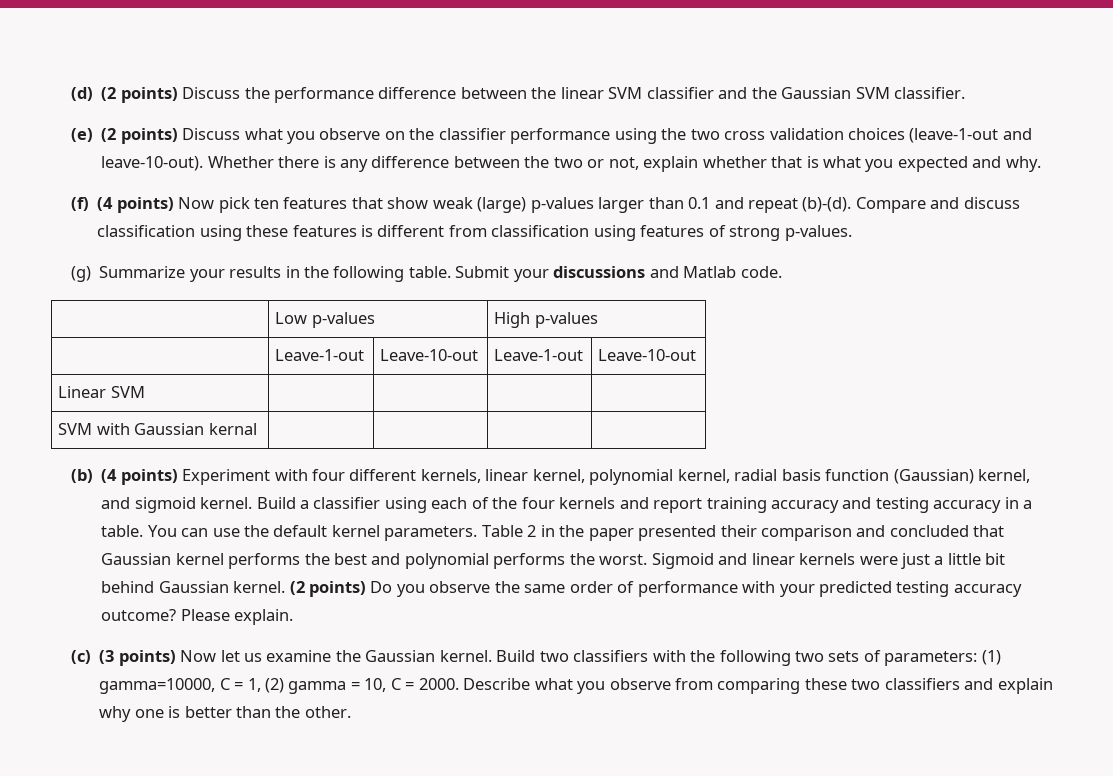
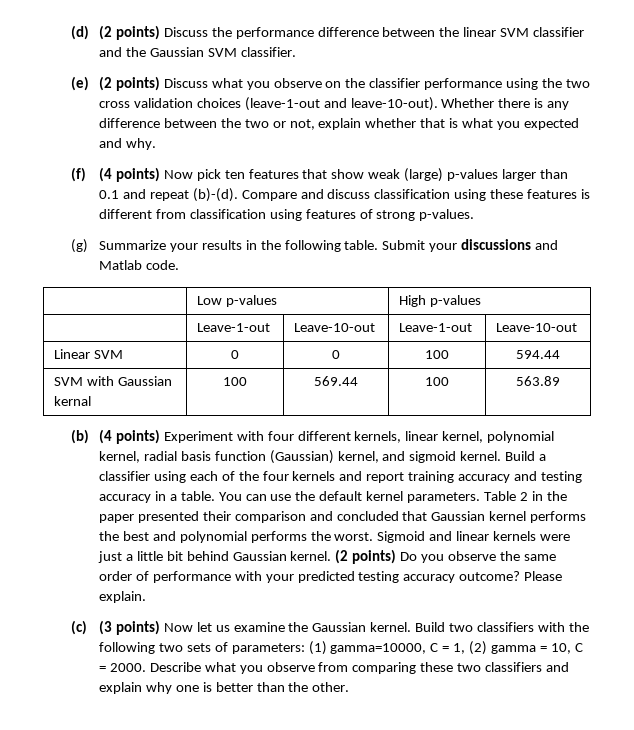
- Linear SVM | | | |
+ Linear SVM | 0 | 0 | 100 | 594.44
- SVM with Gaussian kernal | | | |
+ SVM with Gaussian kernal | 100 | 569.44 | 100 | 563.89

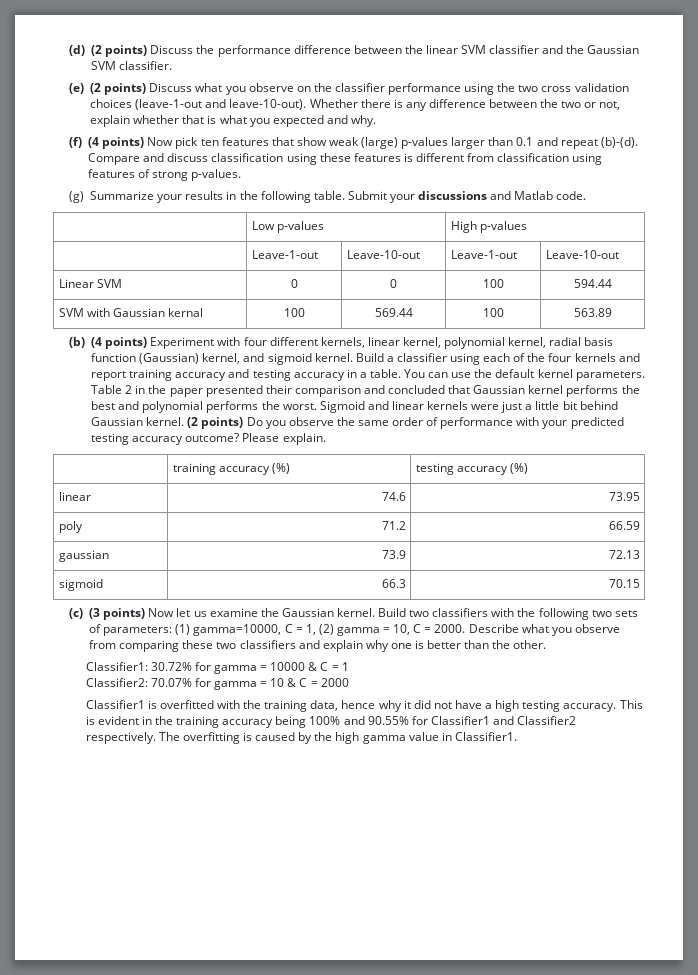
+ | training accuracy (%) | testing accuracy (%)
+ linear | 74.6 | 73.95
+ poly | 71.2 | 66.59
+ gaussian | 73.9 | 72.13
+ sigmoid | 66.3 | 70.15
+ Classifier1: 30.72% for gamma = 10000 & C = 1
+ Classifier2: 70.07% for gamma = 10 & C = 2000
+ Classifier1 is overfitted with the training data, hence why it did not have a high testing accuracy. This is evident in the training accuracy being 100% and 90.55% for Classifier1 and Classifier2 respectively. The overfitting is caused by the high gamma value in Classifier1.

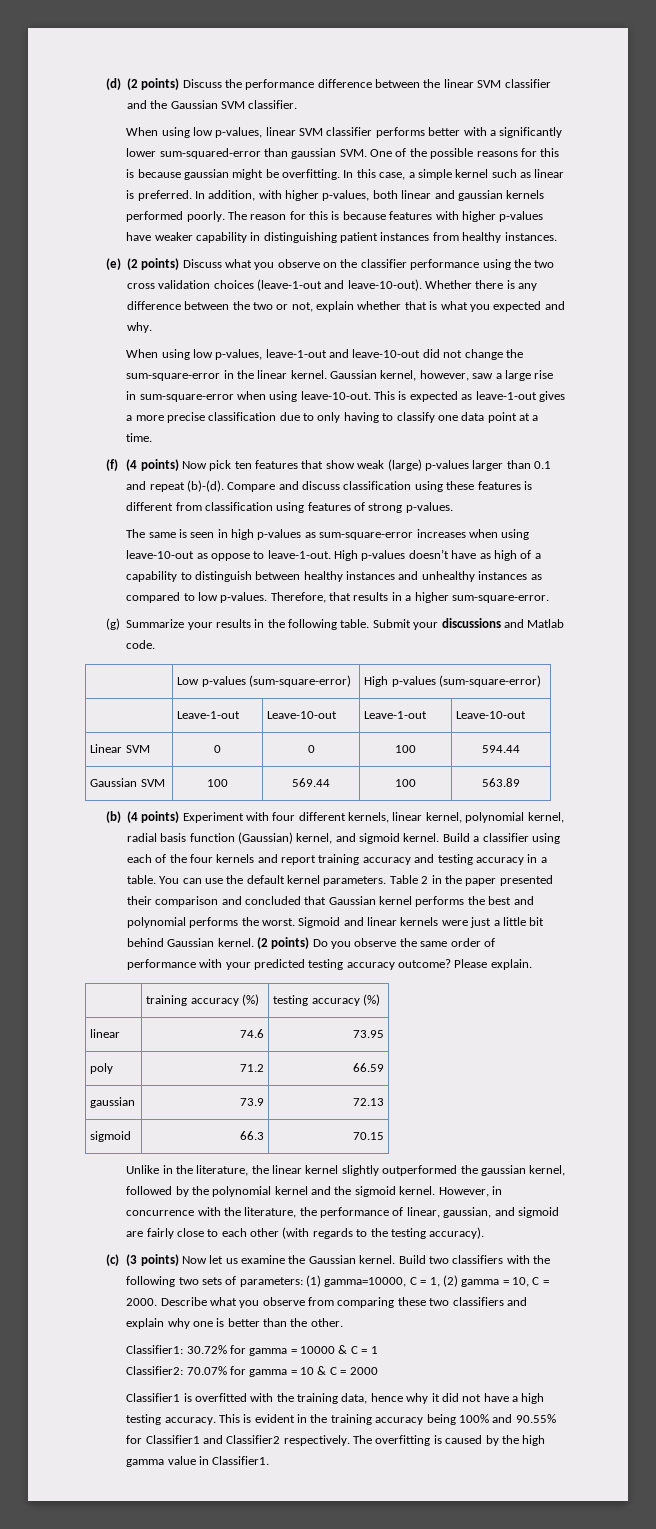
+ When using low p-values, linear SVM classifier performs better with a significantly lower sum-squared-error than gaussian SVM. One of the possible reasons for this is because gaussian might be overfitting. In this case, a simple kernel such as linear is preferred. In addition, with higher p-values, both linear and gaussian kernels performed poorly. The reason for this is because features with higher p-values have weaker capability in distinguishing patient instances from healthy instances.
+ When using low p-values, leave-1-out and leave-10-out did not change the sum-square-error in the linear kernel. Gaussian kernel, however, saw a large rise in sum-square-error when using leave-10-out. This is expected as leave-1-out gives a more precise classification due to only having to classify one data point at a time.
+ The same is seen in high p-values as sum-square-error increases when using leave-10-out as oppose to leave-1-out. High p-values doesn’t have as high of a capability to distinguish between healthy instances and unhealthy instances as compared to low p-values. Therefore, that results in a higher sum-square-error.
- | Low p-values | High p-values
+ | Low p-values (sum-square-error) | High p-values (sum-square-error)
- SVM with Gaussian kernal | 100 | 569.44 | 100 | 563.89
+ Gaussian SVM | 100 | 569.44 | 100 | 563.89
+ Unlike in the literature, the linear kernel slightly outperformed the gaussian kernel, followed by the polynomial kernel and the sigmoid kernel. However, in concurrence with the literature, the performance of linear, gaussian, and sigmoid are fairly close to each other (with regards to the testing accuracy).

